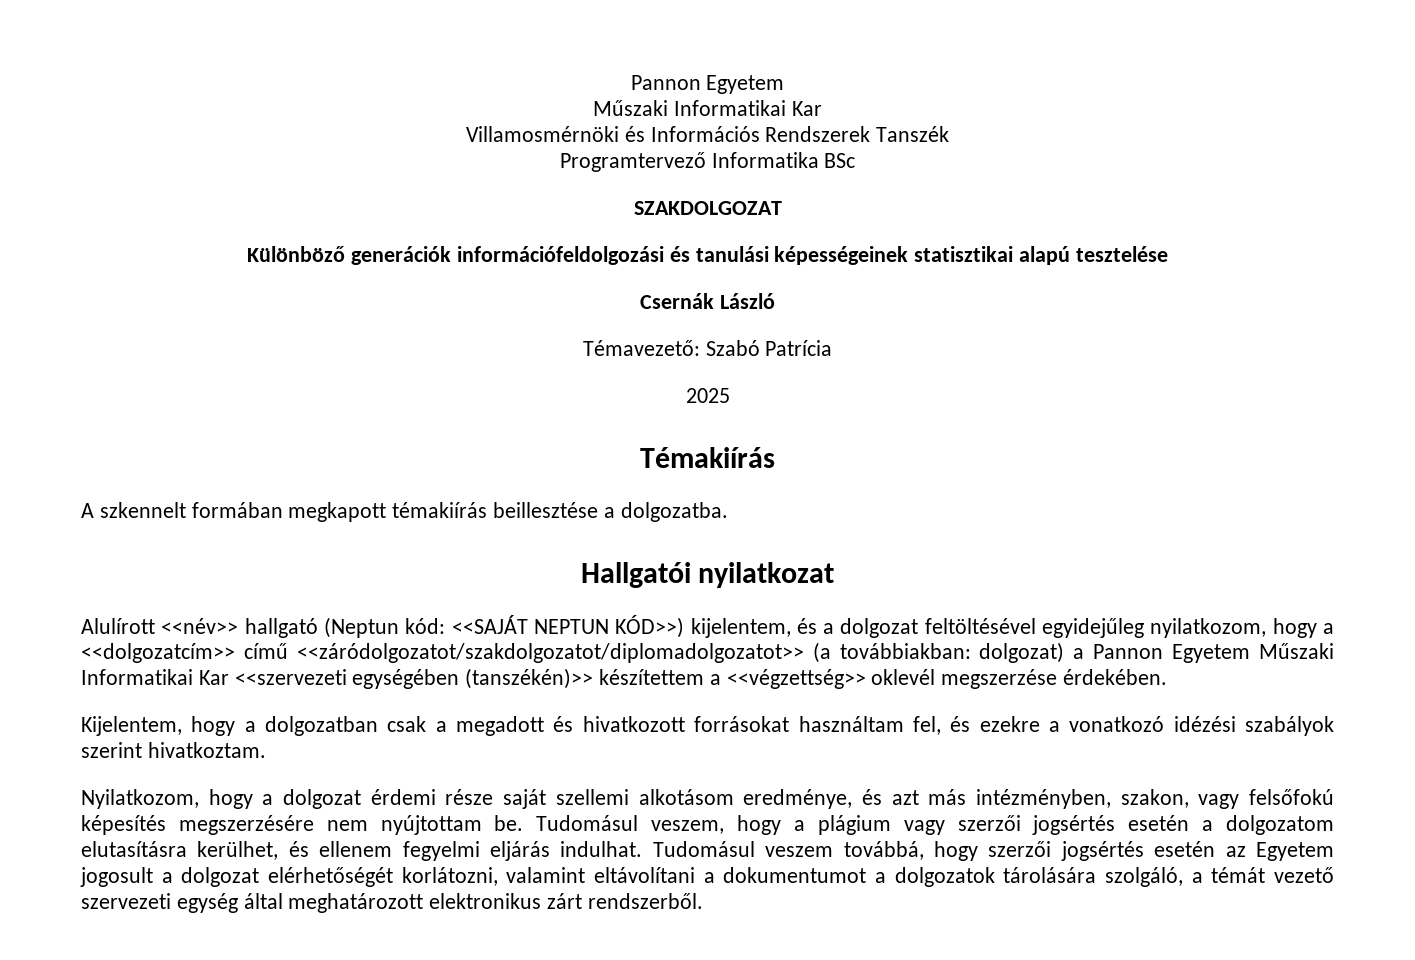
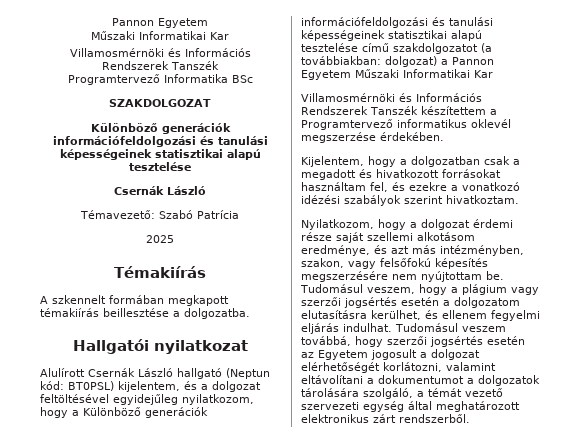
- Alulírott <<név>> hallgató (Neptun kód: <<SAJÁT NEPTUN KÓD>>) kijelentem, és a dolgozat feltöltésével egyidejűleg nyilatkozom, hogy a <<dolgozatcím>> című <<záródolgozatot/szakdolgozatot/diplomadolgozatot>> (a továbbiakban: dolgozat) a Pannon Egyetem Műszaki Informatikai Kar <<szervezeti egységében (tanszékén)>> készítettem a <<végzettség>> oklevél megszerzése érdekében.
+ Alulírott Csernák László hallgató (Neptun kód: BT0PSL) kijelentem, és a dolgozat feltöltésével egyidejűleg nyilatkozom, hogy a Különböző generációk információfeldolgozási és tanulási képességeinek statisztikai alapú tesztelése című szakdolgozatot (a továbbiakban: dolgozat) a Pannon Egyetem Műszaki Informatikai Kar
+ Villamosmérnöki és Információs Rendszerek Tanszék készítettem a Programtervező informatikus oklevél megszerzése érdekében.

